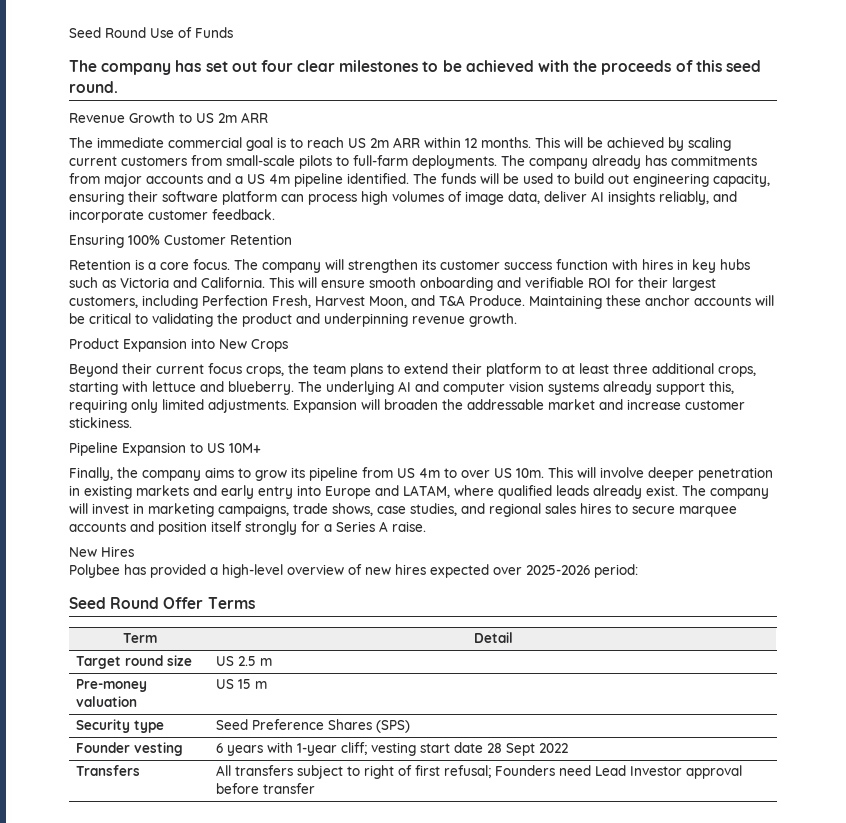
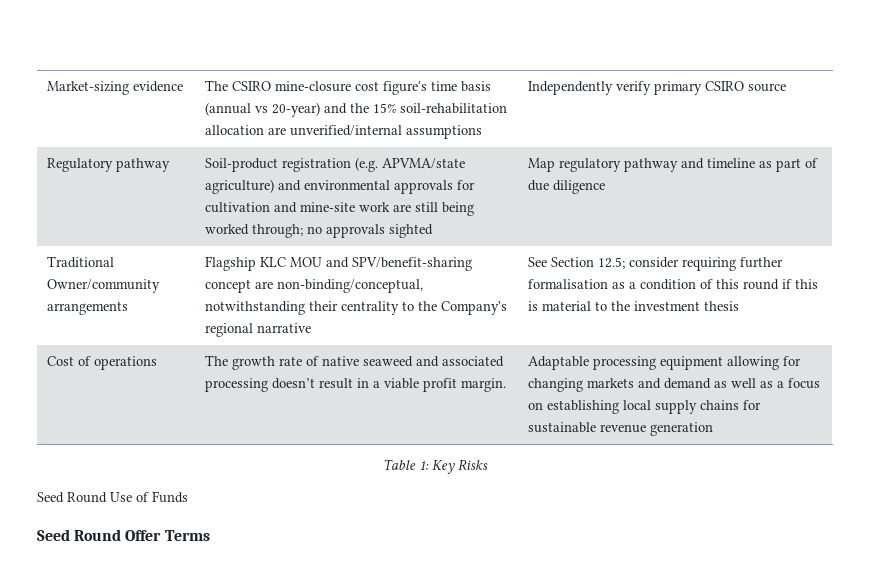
+ Market-sizing evidence | The CSIRO mine-closure cost figure's time basis (annual vs 20-year) and the 15% soil-rehabilitation allocation are unverified/internal assumptions | Independently verify primary CSIRO source
+ Regulatory pathway | Soil-product registration (e.g. APVMA/state agriculture) and environmental approvals for cultivation and mine-site work are still being worked through; no approvals sighted | Map regulatory pathway and timeline as part of due diligence
+ Traditional Owner/community arrangements | Flagship KLC MOU and SPV/benefit-sharing concept are non-binding/conceptual, notwithstanding their centrality to the Company's regional narrative | See Section 12.5; consider requiring further formalisation as a condition of this round if this is material to the investment thesis
+ Cost of operations | The growth rate of native seaweed and associated processing doesn’t result in a viable profit margin. | Adaptable processing equipment allowing for changing markets and demand as well as a focus on establishing local supply chains for sustainable revenue generation
+ Table 1: Key Risks
- The company has set out four clear milestones to be achieved with the proceeds of this seed round.
- Revenue Growth to US 2m ARR
- The immediate commercial goal is to reach US 2m ARR within 12 months. This will be achieved by scaling current customers from small-scale pilots to full-farm deployments. The company already has commitments from major accounts and a US 4m pipeline identified. The funds will be used to build out engineering capacity, ensuring their software platform can process high volumes of image data, deliver AI insights reliably, and incorporate customer feedback.
- Ensuring 100% Customer Retention
- Retention is a core focus. The company will strengthen its customer success function with hires in key hubs such as Victoria and California. This will ensure smooth onboarding and verifiable ROI for their largest customers, including Perfection Fresh, Harvest Moon, and T&A Produce. Maintaining these anchor accounts will be critical to validating the product and underpinning revenue growth.
- Product Expansion into New Crops
- Beyond their current focus crops, the team plans to extend their platform to at least three additional crops, starting with lettuce and blueberry. The underlying AI and computer vision systems already support this, requiring only limited adjustments. Expansion will broaden the addressable market and increase customer stickiness.
- Pipeline Expansion to US 10M+
- Finally, the company aims to grow its pipeline from US 4m to over US 10m. This will involve deeper penetration in existing markets and early entry into Europe and LATAM, where qualified leads already exist. The company will invest in marketing campaigns, trade shows, case studies, and regional sales hires to secure marquee accounts and position itself strongly for a Series A raise.
- New Hires
- Polybee has provided a high-level overview of new hires expected over 2025-2026 period:
  Seed Round Offer Terms
- Term | Detail
- Target round size | US 2.5 m
- Pre-money valuation | US 15 m
- Security type | Seed Preference Shares (SPS)
- Founder vesting | 6 years with 1-year cliff; vesting start date 28 Sept 2022
- Transfers | All transfers subject to right of first refusal; Founders need Lead Investor approval before transfer

